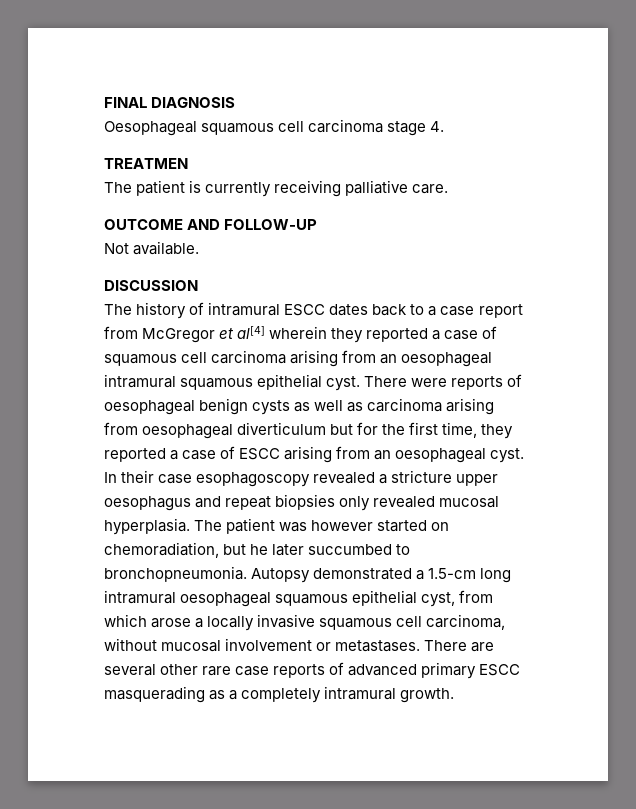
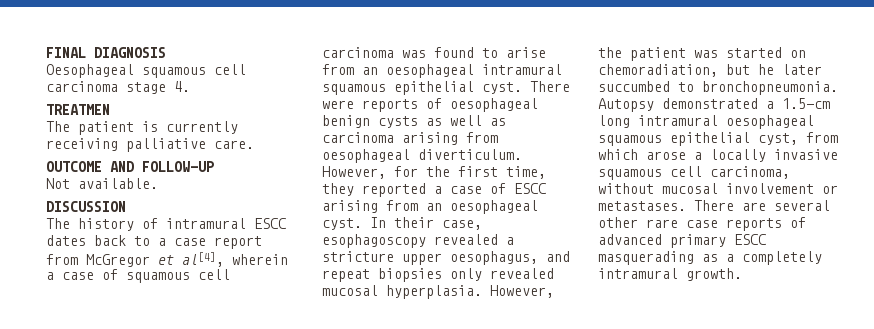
- The history of intramural ESCC dates back to a case report from McGregor et al[4] wherein they reported a case of squamous cell carcinoma arising from an oesophageal intramural squamous epithelial cyst.
+ The history of intramural ESCC dates back to a case report from McGregor et al[4], wherein a case of squamous cell carcinoma was found to arise from an oesophageal intramural squamous epithelial cyst.
- There were reports of oesophageal benign cysts as well as carcinoma arising from oesophageal diverticulum but for the first time, they reported a case of ESCC arising from an oesophageal cyst.
+ There were reports of oesophageal benign cysts as well as carcinoma arising from oesophageal diverticulum. However, for the first time, they reported a case of ESCC arising from an oesophageal cyst.
- In their case esophagoscopy revealed a stricture upper oesophagus and repeat biopsies only revealed mucosal hyperplasia.
+ In their case, esophagoscopy revealed a stricture upper oesophagus, and repeat biopsies only revealed mucosal hyperplasia.
- The patient was however started on chemoradiation, but he later succumbed to bronchopneumonia.
+ However, the patient was started on chemoradiation, but he later succumbed to bronchopneumonia.

